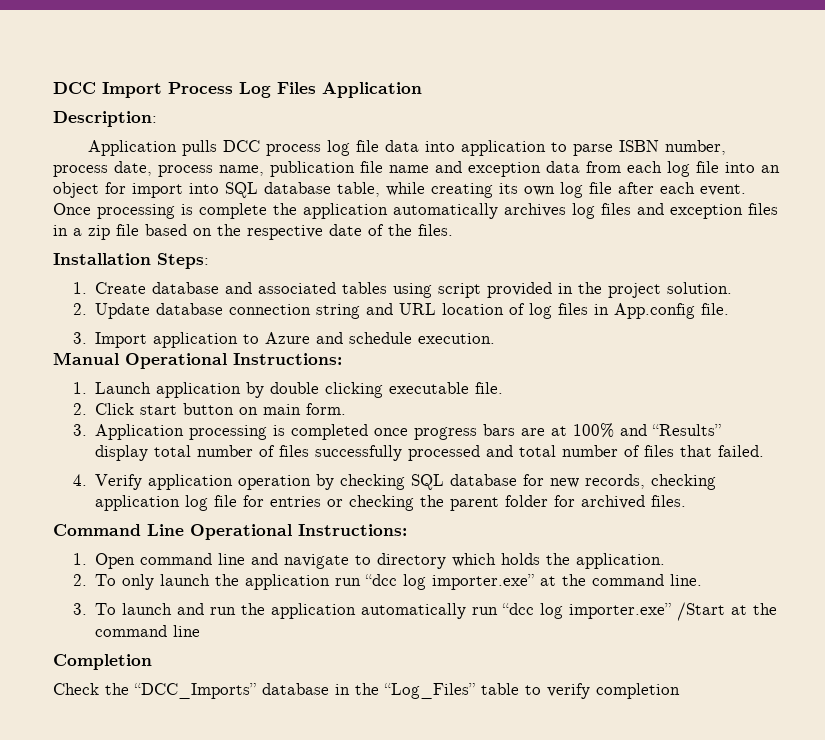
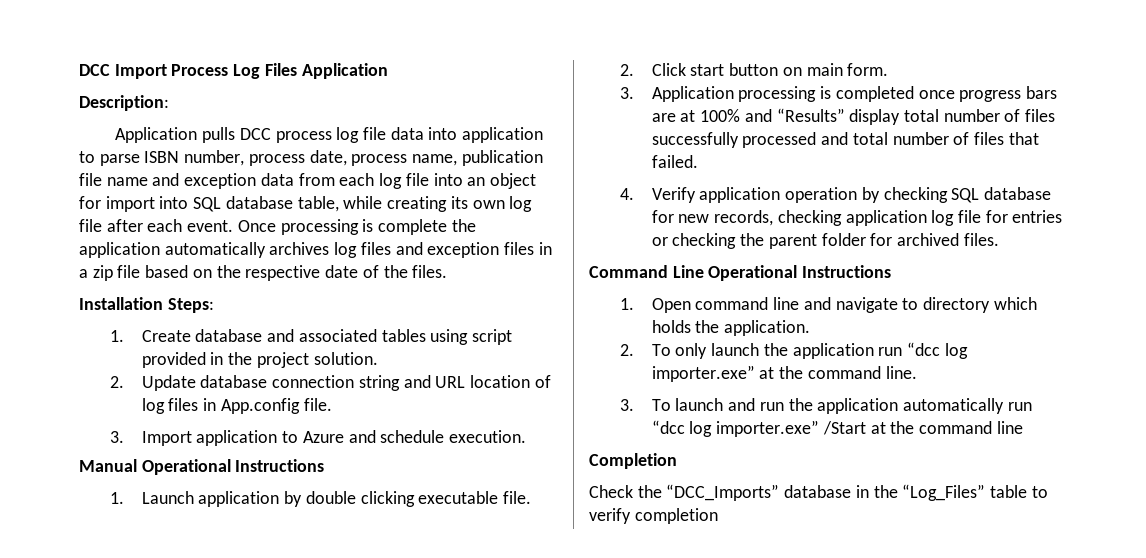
- Manual Operational Instructions:
+ Manual Operational Instructions
- Command Line Operational Instructions:
+ Command Line Operational Instructions

